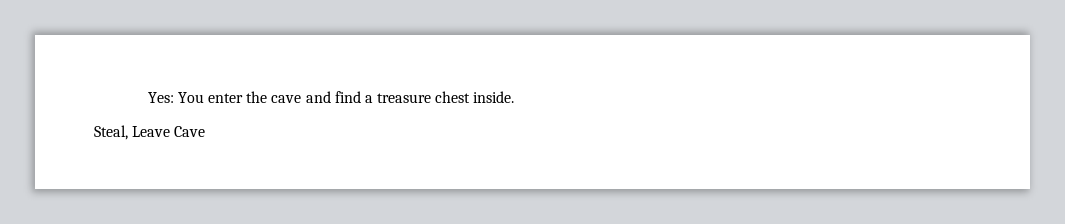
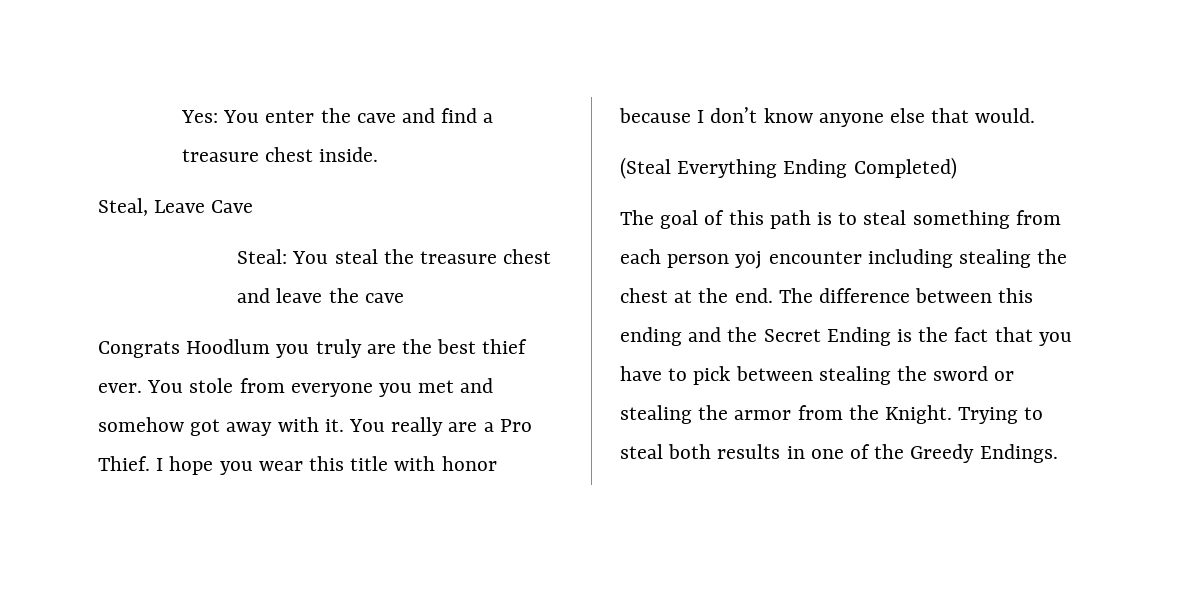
+ Steal: You steal the treasure chest and leave the cave
+ Congrats Hoodlum you truly are the best thief ever. You stole from everyone you met and somehow got away with it. You really are a Pro Thief. I hope you wear this title with honor because I don’t know anyone else that would.
+ (Steal Everything Ending Completed)
+ The goal of this path is to steal something from each person yoj encounter including stealing the chest at the end. The difference between this ending and the Secret Ending is the fact that you have to pick between stealing the sword or stealing the armor from the Knight. Trying to steal both results in one of the Greedy Endings.

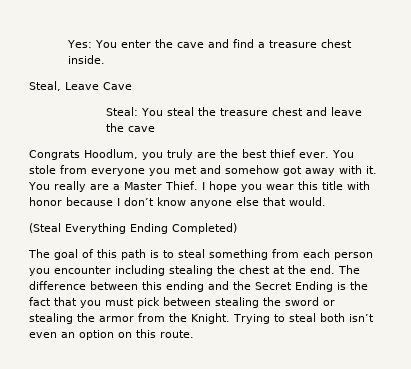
- Congrats Hoodlum you truly are the best thief ever.
+ Congrats Hoodlum, you truly are the best thief ever.
- You really are a Pro Thief.
+ You really are a Master Thief.
- The goal of this path is to steal something from each person yoj encounter including stealing the chest at the end.
+ The goal of this path is to steal something from each person you encounter including stealing the chest at the end.
- The difference between this ending and the Secret Ending is the fact that you have to pick between stealing the sword or stealing the armor from the Knight.
+ The difference between this ending and the Secret Ending is the fact that you must pick between stealing the sword or stealing the armor from the Knight.
- Trying to steal both results in one of the Greedy Endings.
+ Trying to steal both isn’t even an option on this route.

